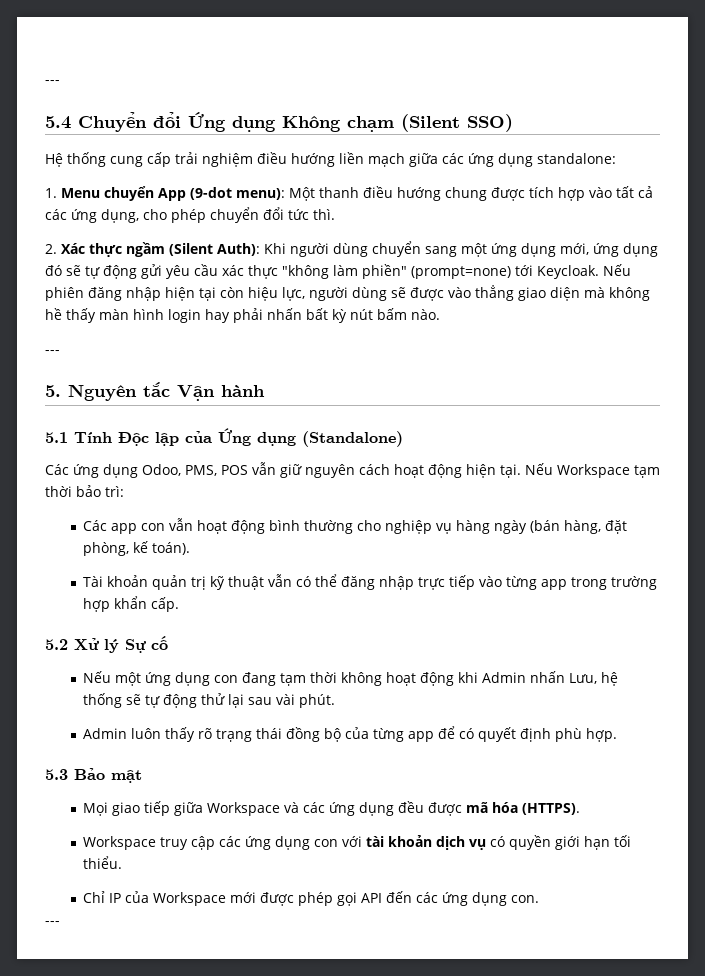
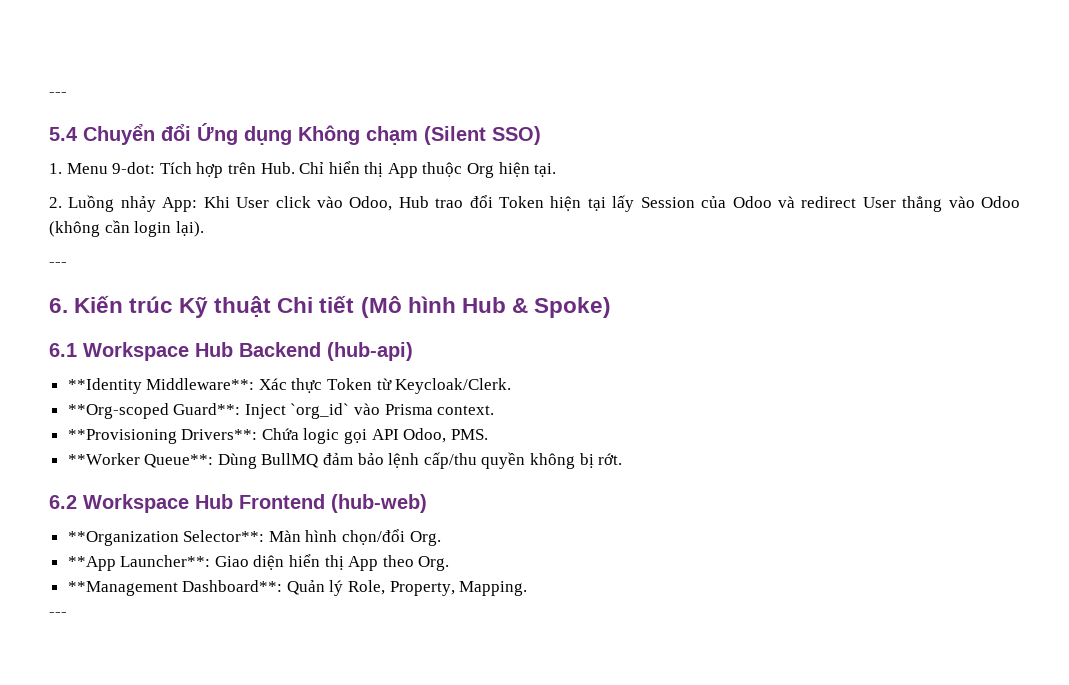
- Hệ thống cung cấp trải nghiệm điều hướng liền mạch giữa các ứng dụng standalone:
- 1. Menu chuyển App (9-dot menu): Một thanh điều hướng chung được tích hợp vào tất cả các ứng dụng, cho phép chuyển đổi tức thì.
- 2. Xác thực ngầm (Silent Auth): Khi người dùng chuyển sang một ứng dụng mới, ứng dụng đó sẽ tự động gửi yêu cầu xác thực "không làm phiền" (prompt=none) tới Keycloak. Nếu phiên đăng nhập hiện tại còn hiệu lực, người dùng sẽ được vào thẳng giao diện mà không hề thấy màn hình login hay phải nhấn bất kỳ nút bấm nào.
+ 1. Menu 9-dot: Tích hợp trên Hub. Chỉ hiển thị App thuộc Org hiện tại.
+ 2. Luồng nhảy App: Khi User click vào Odoo, Hub trao đổi Token hiện tại lấy Session của Odoo và redirect User thẳng vào Odoo (không cần login lại).
  ---
- 5. Nguyên tắc Vận hành
- 5.1 Tính Độc lập của Ứng dụng (Standalone)
- Các ứng dụng Odoo, PMS, POS vẫn giữ nguyên cách hoạt động hiện tại. Nếu Workspace tạm thời bảo trì:
- Các app con vẫn hoạt động bình thường cho nghiệp vụ hàng ngày (bán hàng, đặt phòng, kế toán).
- Tài khoản quản trị kỹ thuật vẫn có thể đăng nhập trực tiếp vào từng app trong trường hợp khẩn cấp.
- 5.2 Xử lý Sự cố
- Nếu một ứng dụng con đang tạm thời không hoạt động khi Admin nhấn Lưu, hệ thống sẽ tự động thử lại sau vài phút.
- Admin luôn thấy rõ trạng thái đồng bộ của từng app để có quyết định phù hợp.
- 5.3 Bảo mật
- Mọi giao tiếp giữa Workspace và các ứng dụng đều được mã hóa (HTTPS).
- Workspace truy cập các ứng dụng con với tài khoản dịch vụ có quyền giới hạn tối thiểu.
- Chỉ IP của Workspace mới được phép gọi API đến các ứng dụng con.
+ 6. Kiến trúc Kỹ thuật Chi tiết (Mô hình Hub & Spoke)
+ 6.1 Workspace Hub Backend (hub-api)
+ **Identity Middleware**: Xác thực Token từ Keycloak/Clerk.
+ **Org-scoped Guard**: Inject `org_id` vào Prisma context.
+ **Provisioning Drivers**: Chứa logic gọi API Odoo, PMS.
+ **Worker Queue**: Dùng BullMQ đảm bảo lệnh cấp/thu quyền không bị rớt.
+ 6.2 Workspace Hub Frontend (hub-web)
+ **Organization Selector**: Màn hình chọn/đổi Org.
+ **App Launcher**: Giao diện hiển thị App theo Org.
+ **Management Dashboard**: Quản lý Role, Property, Mapping.

